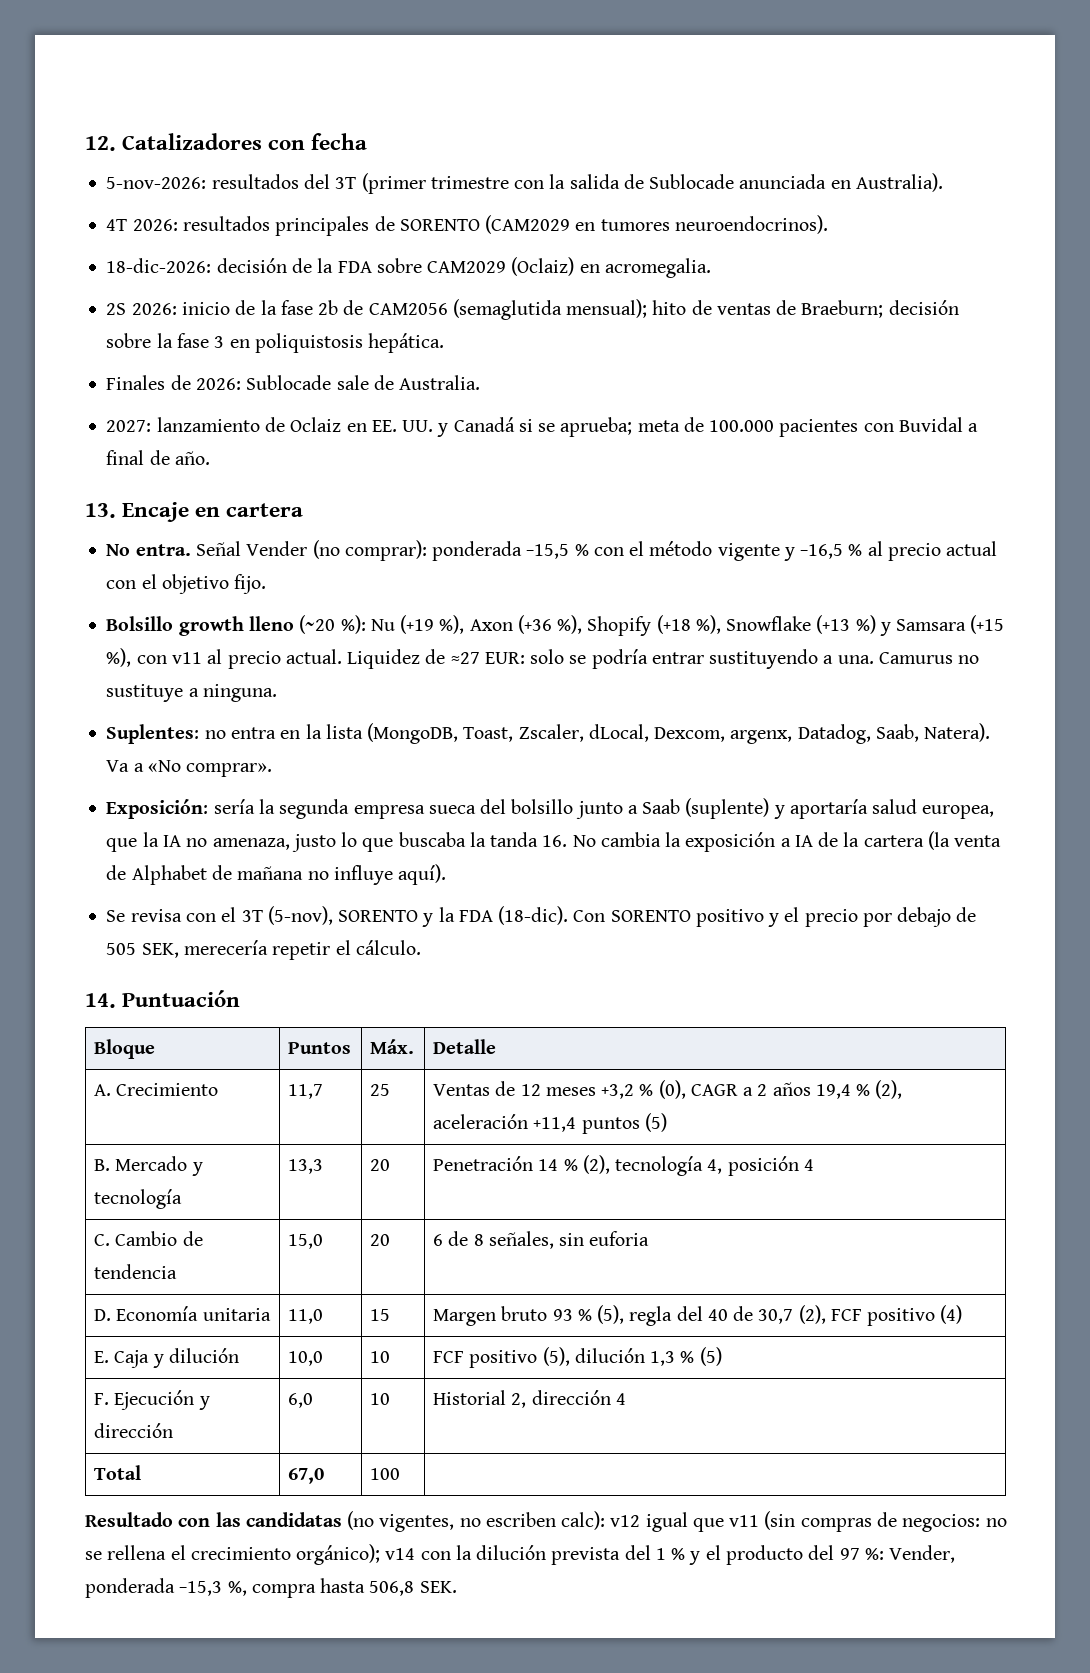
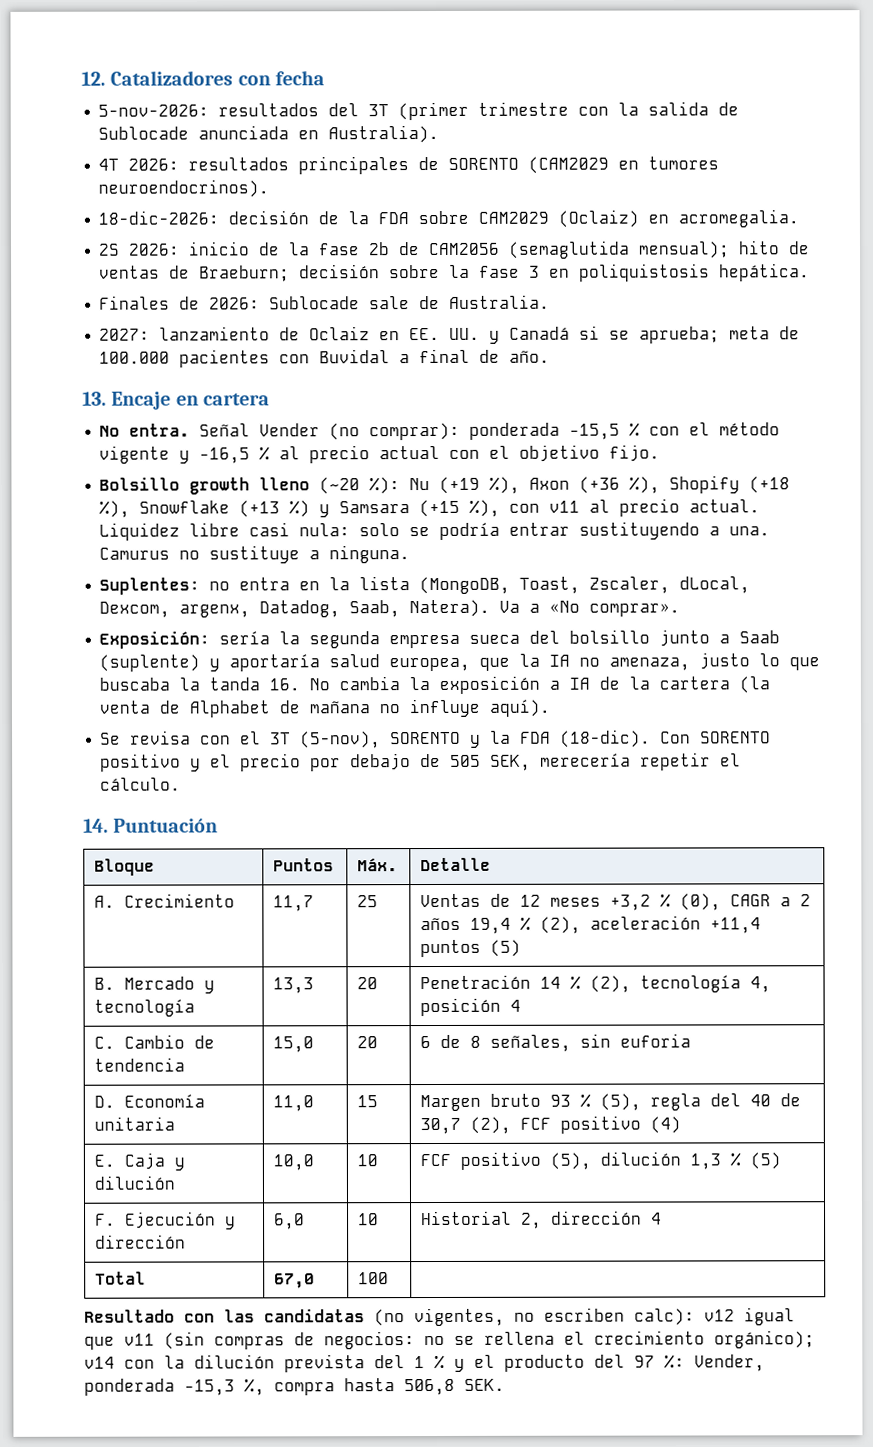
- Liquidez de ≈27 EUR: solo se podría entrar sustituyendo a una.
+ Liquidez libre casi nula: solo se podría entrar sustituyendo a una.

